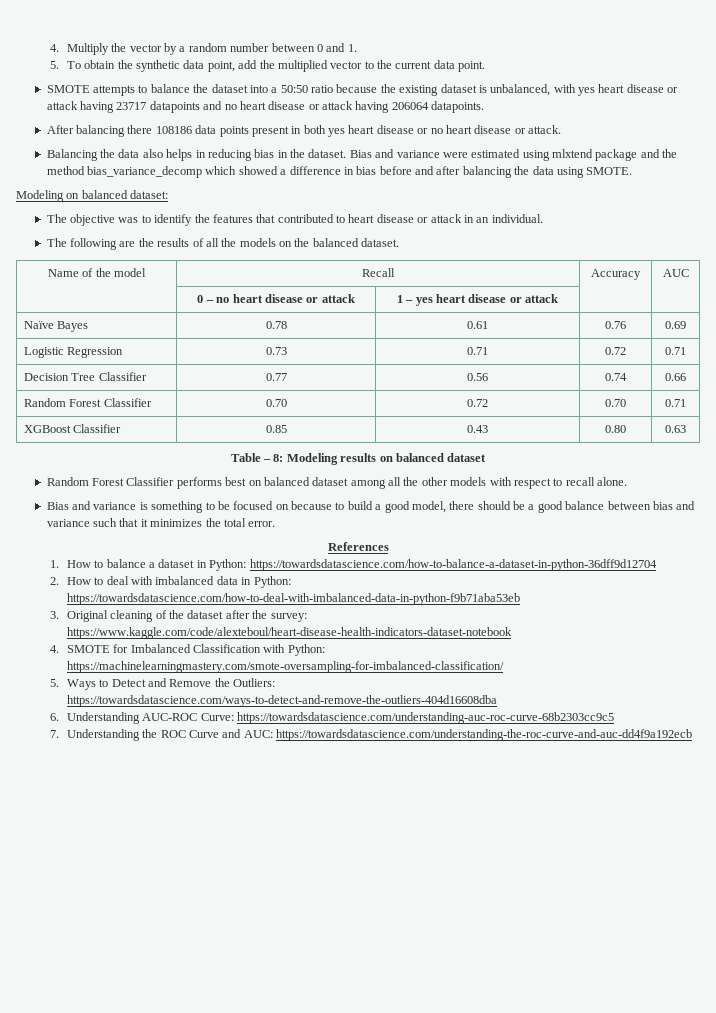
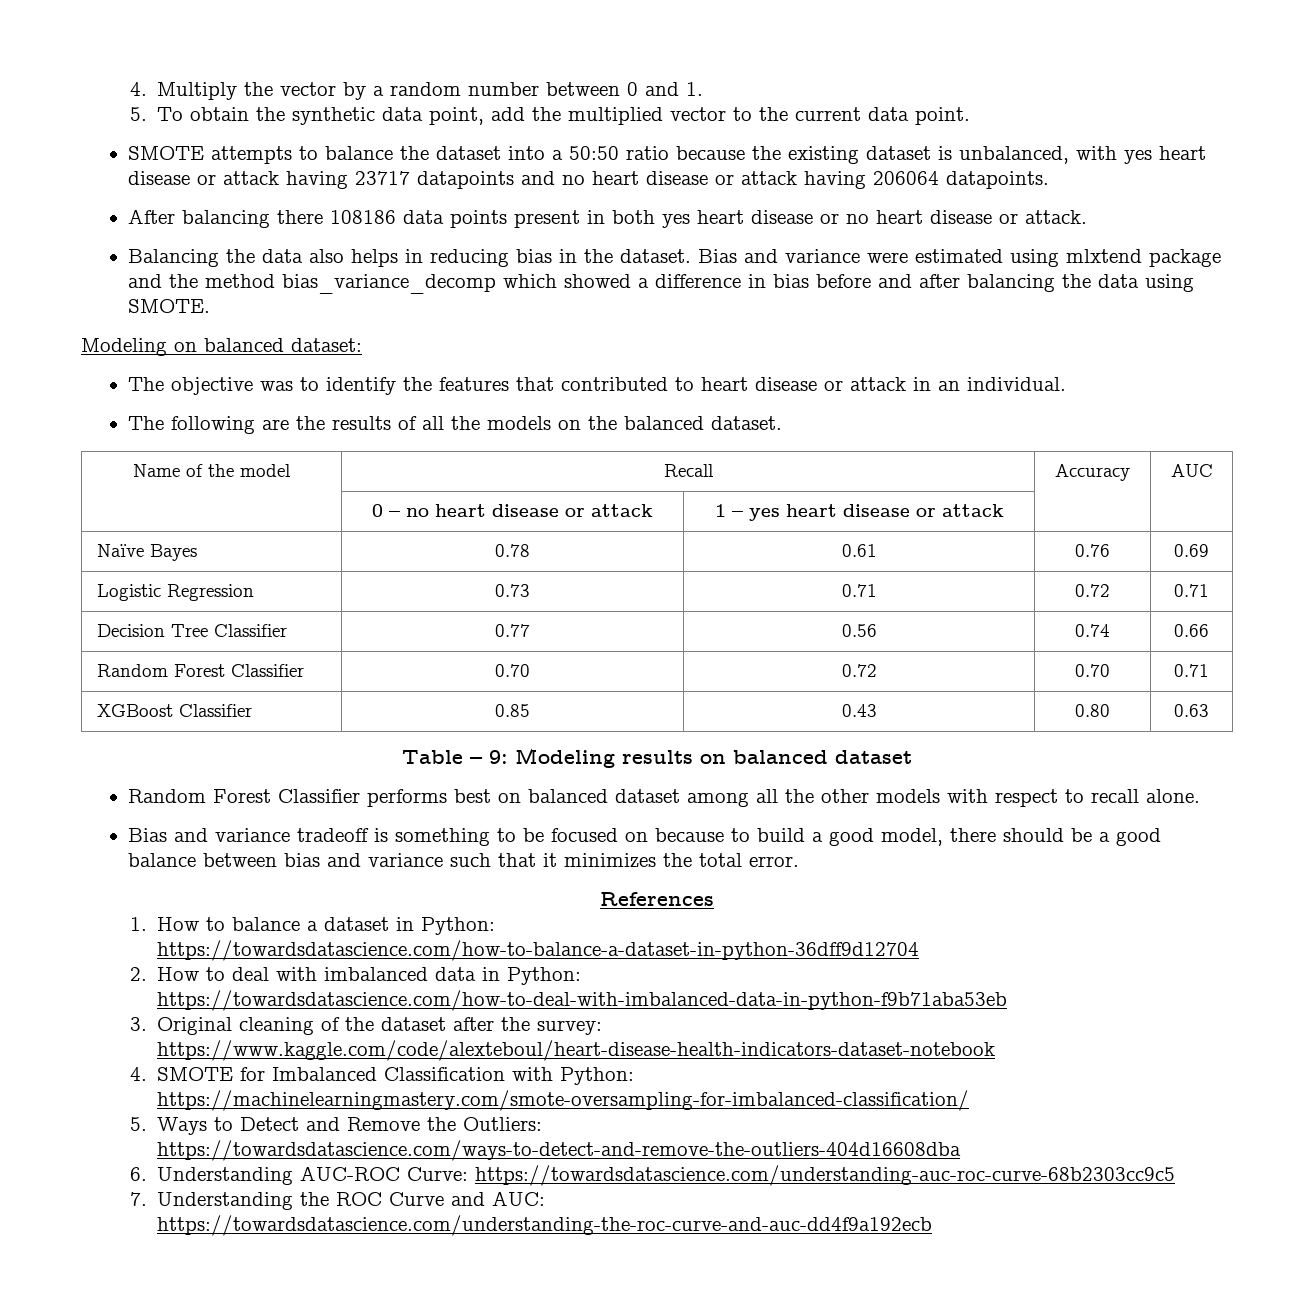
- Table – 8: Modeling results on balanced dataset
+ Table – 9: Modeling results on balanced dataset
- Bias and variance is something to be focused on because to build a good model, there should be a good balance between bias and variance such that it minimizes the total error.
+ Bias and variance tradeoff is something to be focused on because to build a good model, there should be a good balance between bias and variance such that it minimizes the total error.

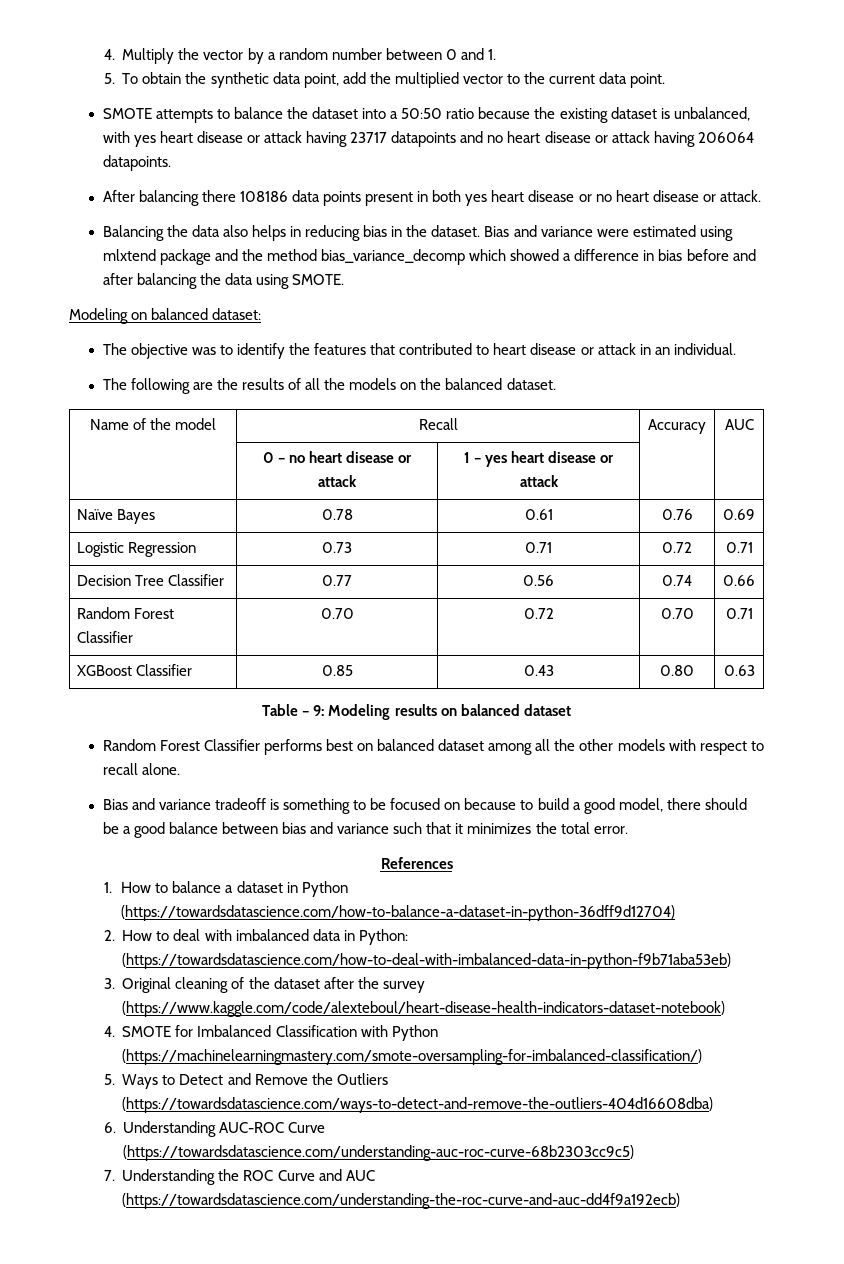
- 1. How to balance a dataset in Python: https://towardsdatascience.com/how-to-balance-a-dataset-in-python-36dff9d12704
+ 1. How to balance a dataset in Python (https://towardsdatascience.com/how-to-balance-a-dataset-in-python-36dff9d12704)
- 2. How to deal with imbalanced data in Python: https://towardsdatascience.com/how-to-deal-with-imbalanced-data-in-python-f9b71aba53eb
+ 2. How to deal with imbalanced data in Python: (https://towardsdatascience.com/how-to-deal-with-imbalanced-data-in-python-f9b71aba53eb)
- 3. Original cleaning of the dataset after the survey: https://www.kaggle.com/code/alexteboul/heart-disease-health-indicators-dataset-notebook
+ 3. Original cleaning of the dataset after the survey (https://www.kaggle.com/code/alexteboul/heart-disease-health-indicators-dataset-notebook)
- 4. SMOTE for Imbalanced Classification with Python: https://machinelearningmastery.com/smote-oversampling-for-imbalanced-classification/
+ 4. SMOTE for Imbalanced Classification with Python (https://machinelearningmastery.com/smote-oversampling-for-imbalanced-classification/)
- 5. Ways to Detect and Remove the Outliers: https://towardsdatascience.com/ways-to-detect-and-remove-the-outliers-404d16608dba
+ 5. Ways to Detect and Remove the Outliers (https://towardsdatascience.com/ways-to-detect-and-remove-the-outliers-404d16608dba)
- 6. Understanding AUC-ROC Curve: https://towardsdatascience.com/understanding-auc-roc-curve-68b2303cc9c5
+ 6. Understanding AUC-ROC Curve (https://towardsdatascience.com/understanding-auc-roc-curve-68b2303cc9c5)
- 7. Understanding the ROC Curve and AUC: https://towardsdatascience.com/understanding-the-roc-curve-and-auc-dd4f9a192ecb
+ 7. Understanding the ROC Curve and AUC (https://towardsdatascience.com/understanding-the-roc-curve-and-auc-dd4f9a192ecb)

